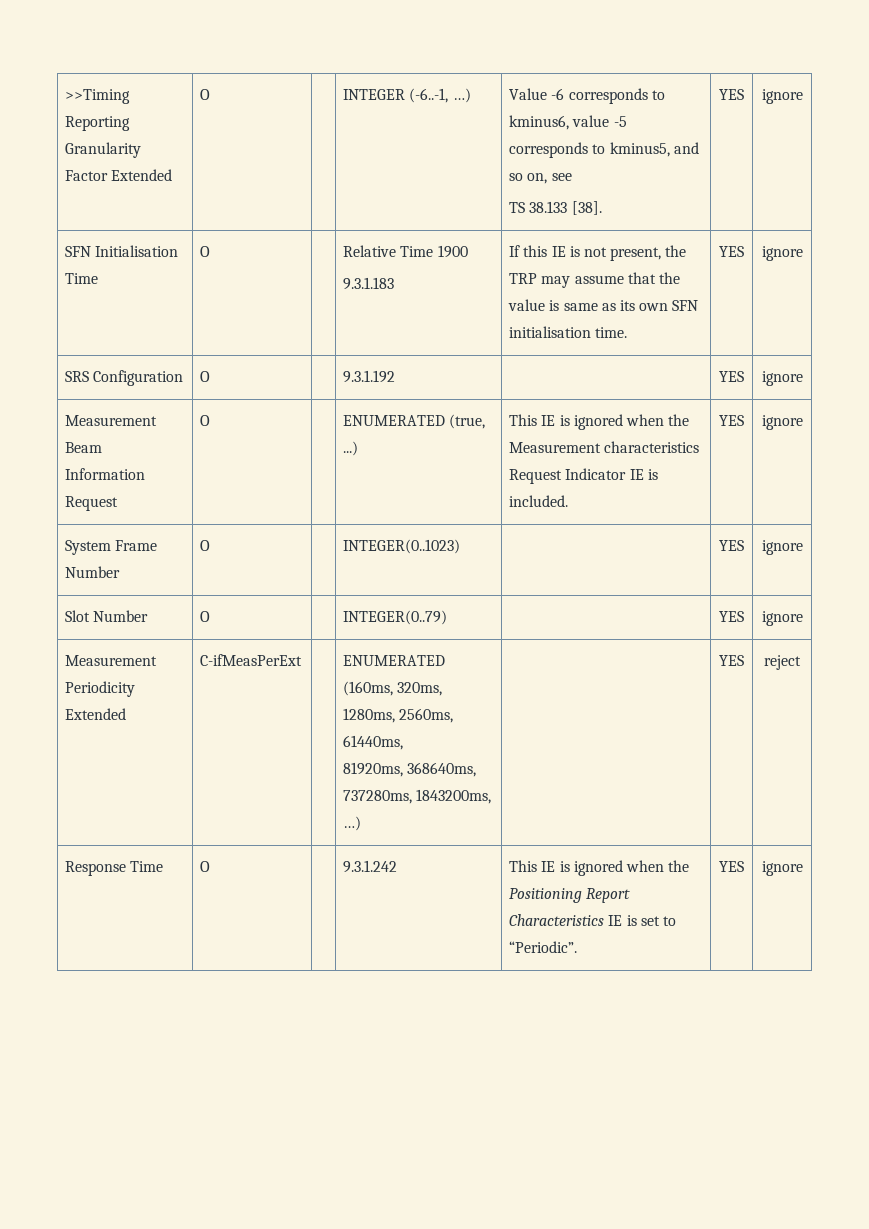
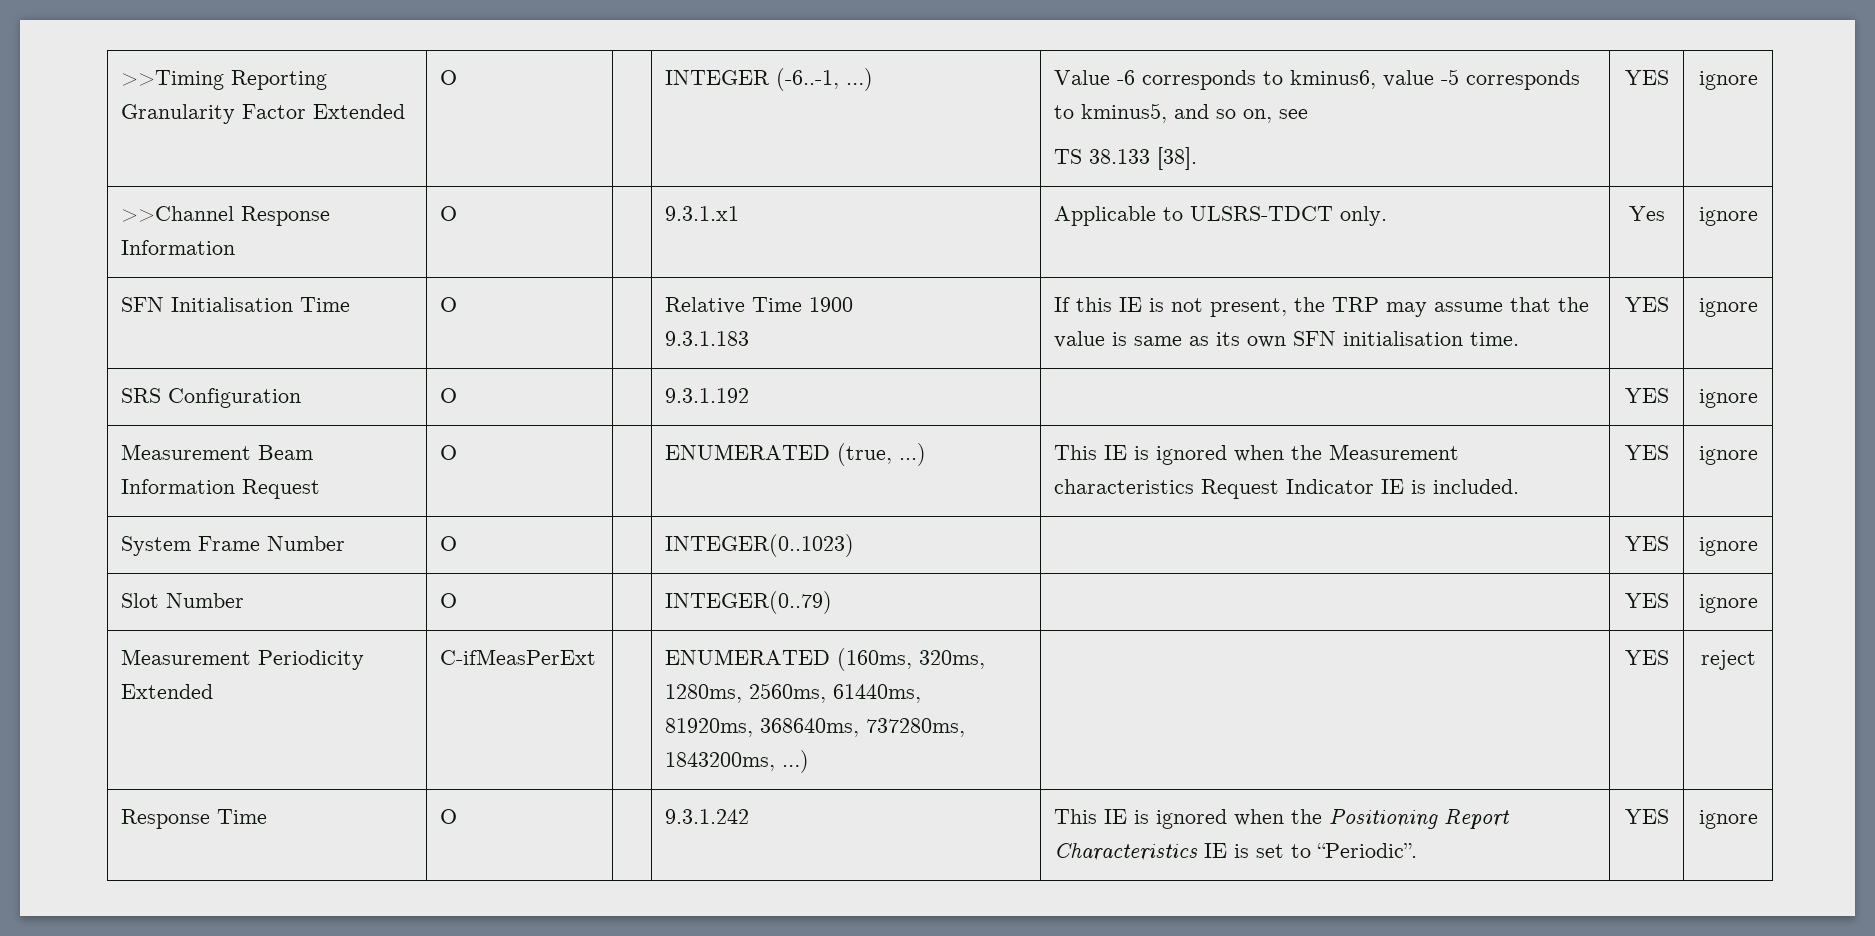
+ >>Channel Response Information | O | | 9.3.1.x1 | Applicable to ULSRS-TDCT only. | Yes | ignore

